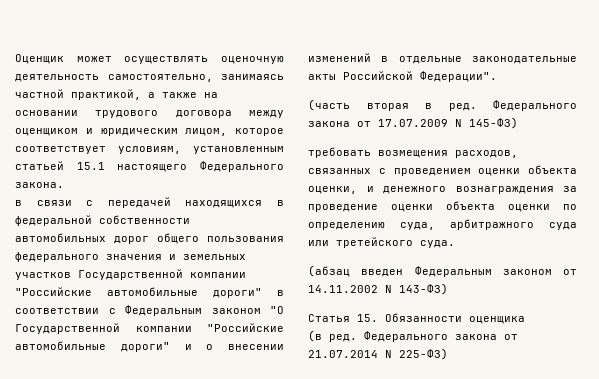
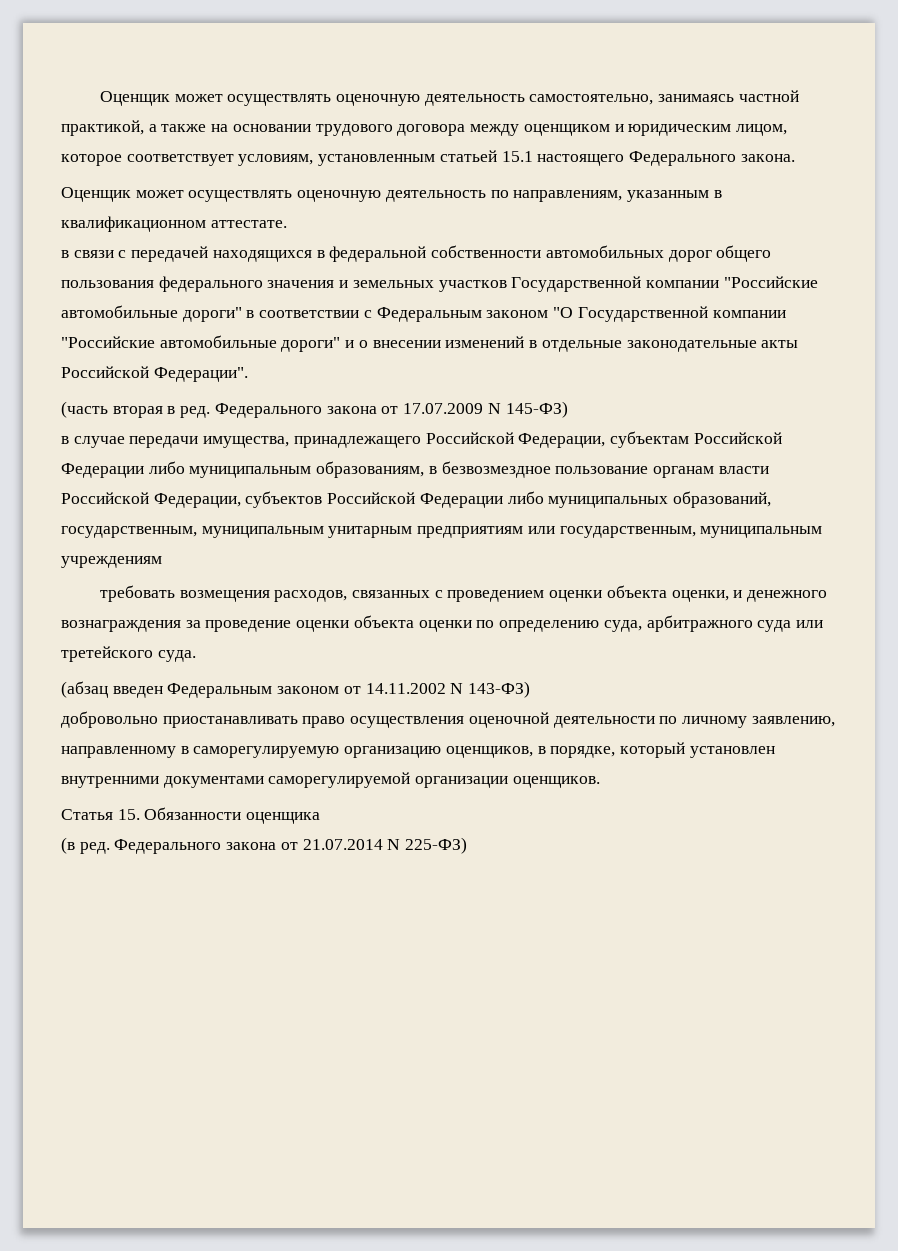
+ Оценщик может осуществлять оценочную деятельность по направлениям, указанным в квалификационном аттестате.
+ в случае передачи имущества, принадлежащего Российской Федерации, субъектам Российской Федерации либо муниципальным образованиям, в безвозмездное пользование органам власти Российской Федерации, субъектов Российской Федерации либо муниципальных образований, государственным, муниципальным унитарным предприятиям или государственным, муниципальным учреждениям
+ добровольно приостанавливать право осуществления оценочной деятельности по личному заявлению, направленному в саморегулируемую организацию оценщиков, в порядке, который установлен внутренними документами саморегулируемой организации оценщиков.

